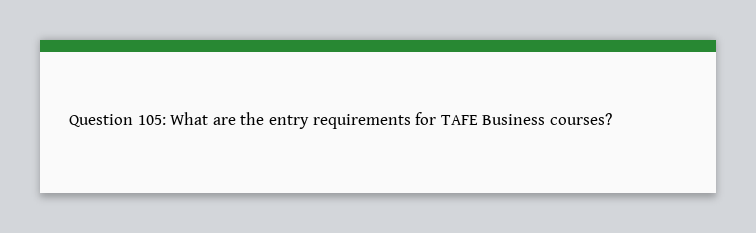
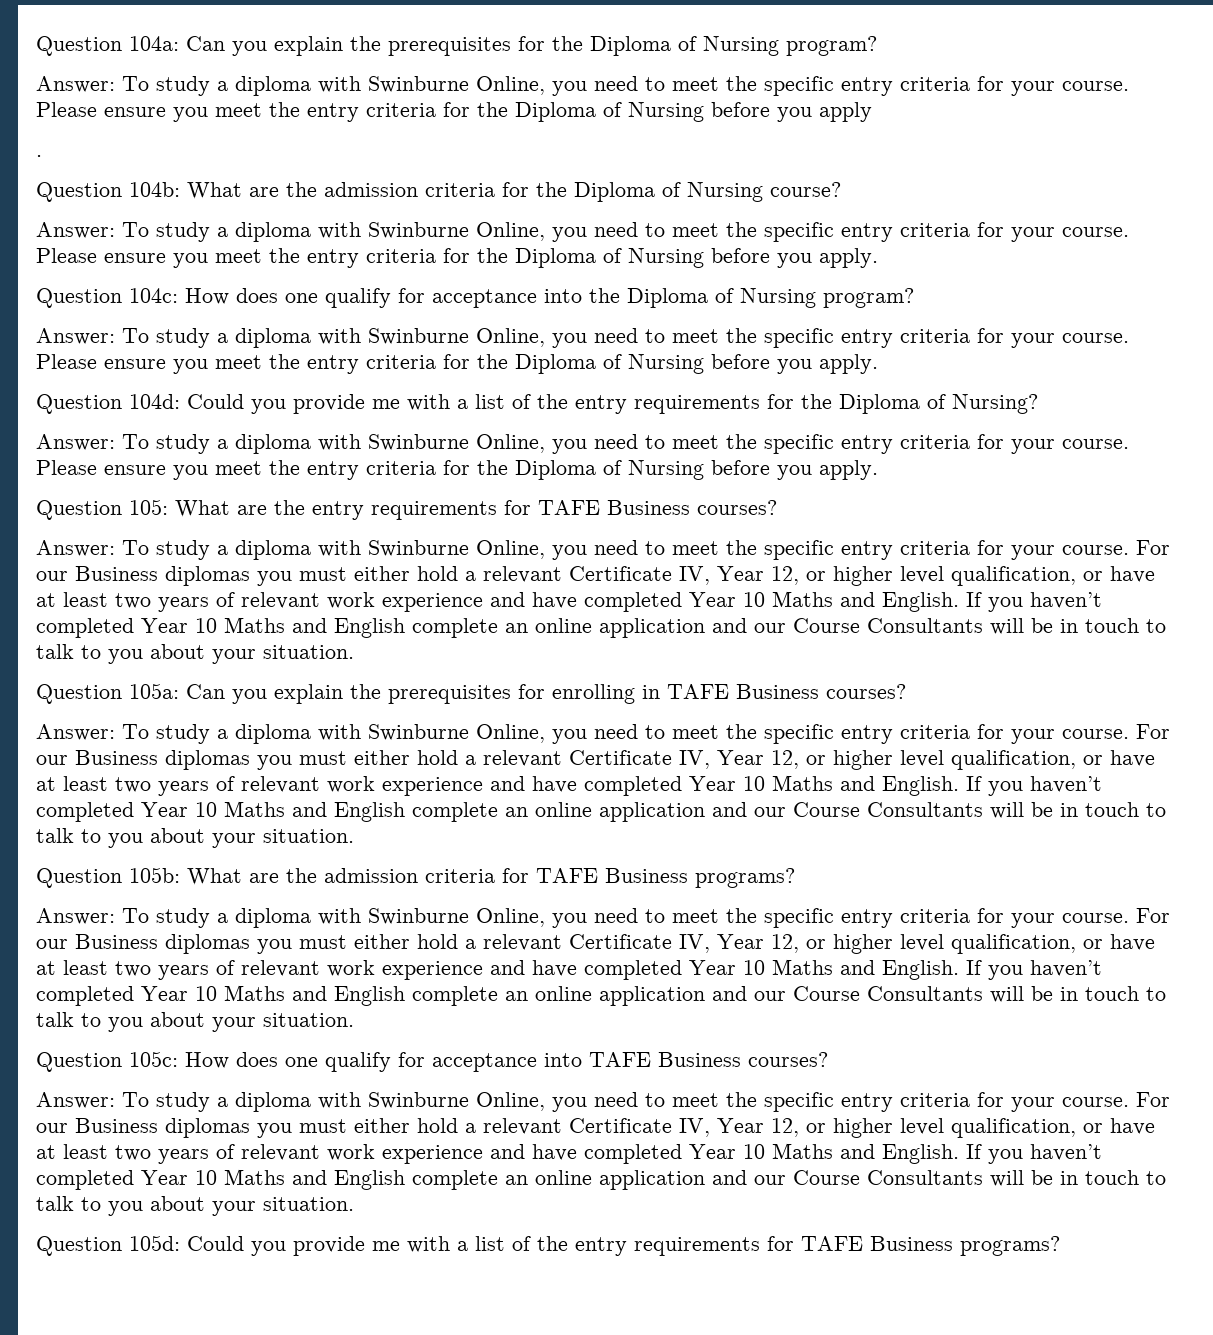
+ Question 104a: Can you explain the prerequisites for the Diploma of Nursing program?
+ Answer: To study a diploma with Swinburne Online, you need to meet the specific entry criteria for your course. Please ensure you meet the entry criteria for the Diploma of Nursing before you apply
+ .
+ Question 104b: What are the admission criteria for the Diploma of Nursing course?
+ Answer: To study a diploma with Swinburne Online, you need to meet the specific entry criteria for your course. Please ensure you meet the entry criteria for the Diploma of Nursing before you apply.
+ Question 104c: How does one qualify for acceptance into the Diploma of Nursing program?
+ Answer: To study a diploma with Swinburne Online, you need to meet the specific entry criteria for your course. Please ensure you meet the entry criteria for the Diploma of Nursing before you apply.
+ Question 104d: Could you provide me with a list of the entry requirements for the Diploma of Nursing?
+ Answer: To study a diploma with Swinburne Online, you need to meet the specific entry criteria for your course. Please ensure you meet the entry criteria for the Diploma of Nursing before you apply.
  Question 105: What are the entry requirements for TAFE Business courses?
+ Answer: To study a diploma with Swinburne Online, you need to meet the specific entry criteria for your course. For our Business diplomas you must either hold a relevant Certificate IV, Year 12, or higher level qualification, or have at least two years of relevant work experience and have completed Year 10 Maths and English. If you haven’t completed Year 10 Maths and English complete an online application and our Course Consultants will be in touch to talk to you about your situation.
+ Question 105a: Can you explain the prerequisites for enrolling in TAFE Business courses?
+ Answer: To study a diploma with Swinburne Online, you need to meet the specific entry criteria for your course. For our Business diplomas you must either hold a relevant Certificate IV, Year 12, or higher level qualification, or have at least two years of relevant work experience and have completed Year 10 Maths and English. If you haven’t completed Year 10 Maths and English complete an online application and our Course Consultants will be in touch to talk to you about your situation.
+ Question 105b: What are the admission criteria for TAFE Business programs?
+ Answer: To study a diploma with Swinburne Online, you need to meet the specific entry criteria for your course. For our Business diplomas you must either hold a relevant Certificate IV, Year 12, or higher level qualification, or have at least two years of relevant work experience and have completed Year 10 Maths and English. If you haven’t completed Year 10 Maths and English complete an online application and our Course Consultants will be in touch to talk to you about your situation.
+ Question 105c: How does one qualify for acceptance into TAFE Business courses?
+ Answer: To study a diploma with Swinburne Online, you need to meet the specific entry criteria for your course. For our Business diplomas you must either hold a relevant Certificate IV, Year 12, or higher level qualification, or have at least two years of relevant work experience and have completed Year 10 Maths and English. If you haven’t completed Year 10 Maths and English complete an online application and our Course Consultants will be in touch to talk to you about your situation.
+ Question 105d: Could you provide me with a list of the entry requirements for TAFE Business programs?

